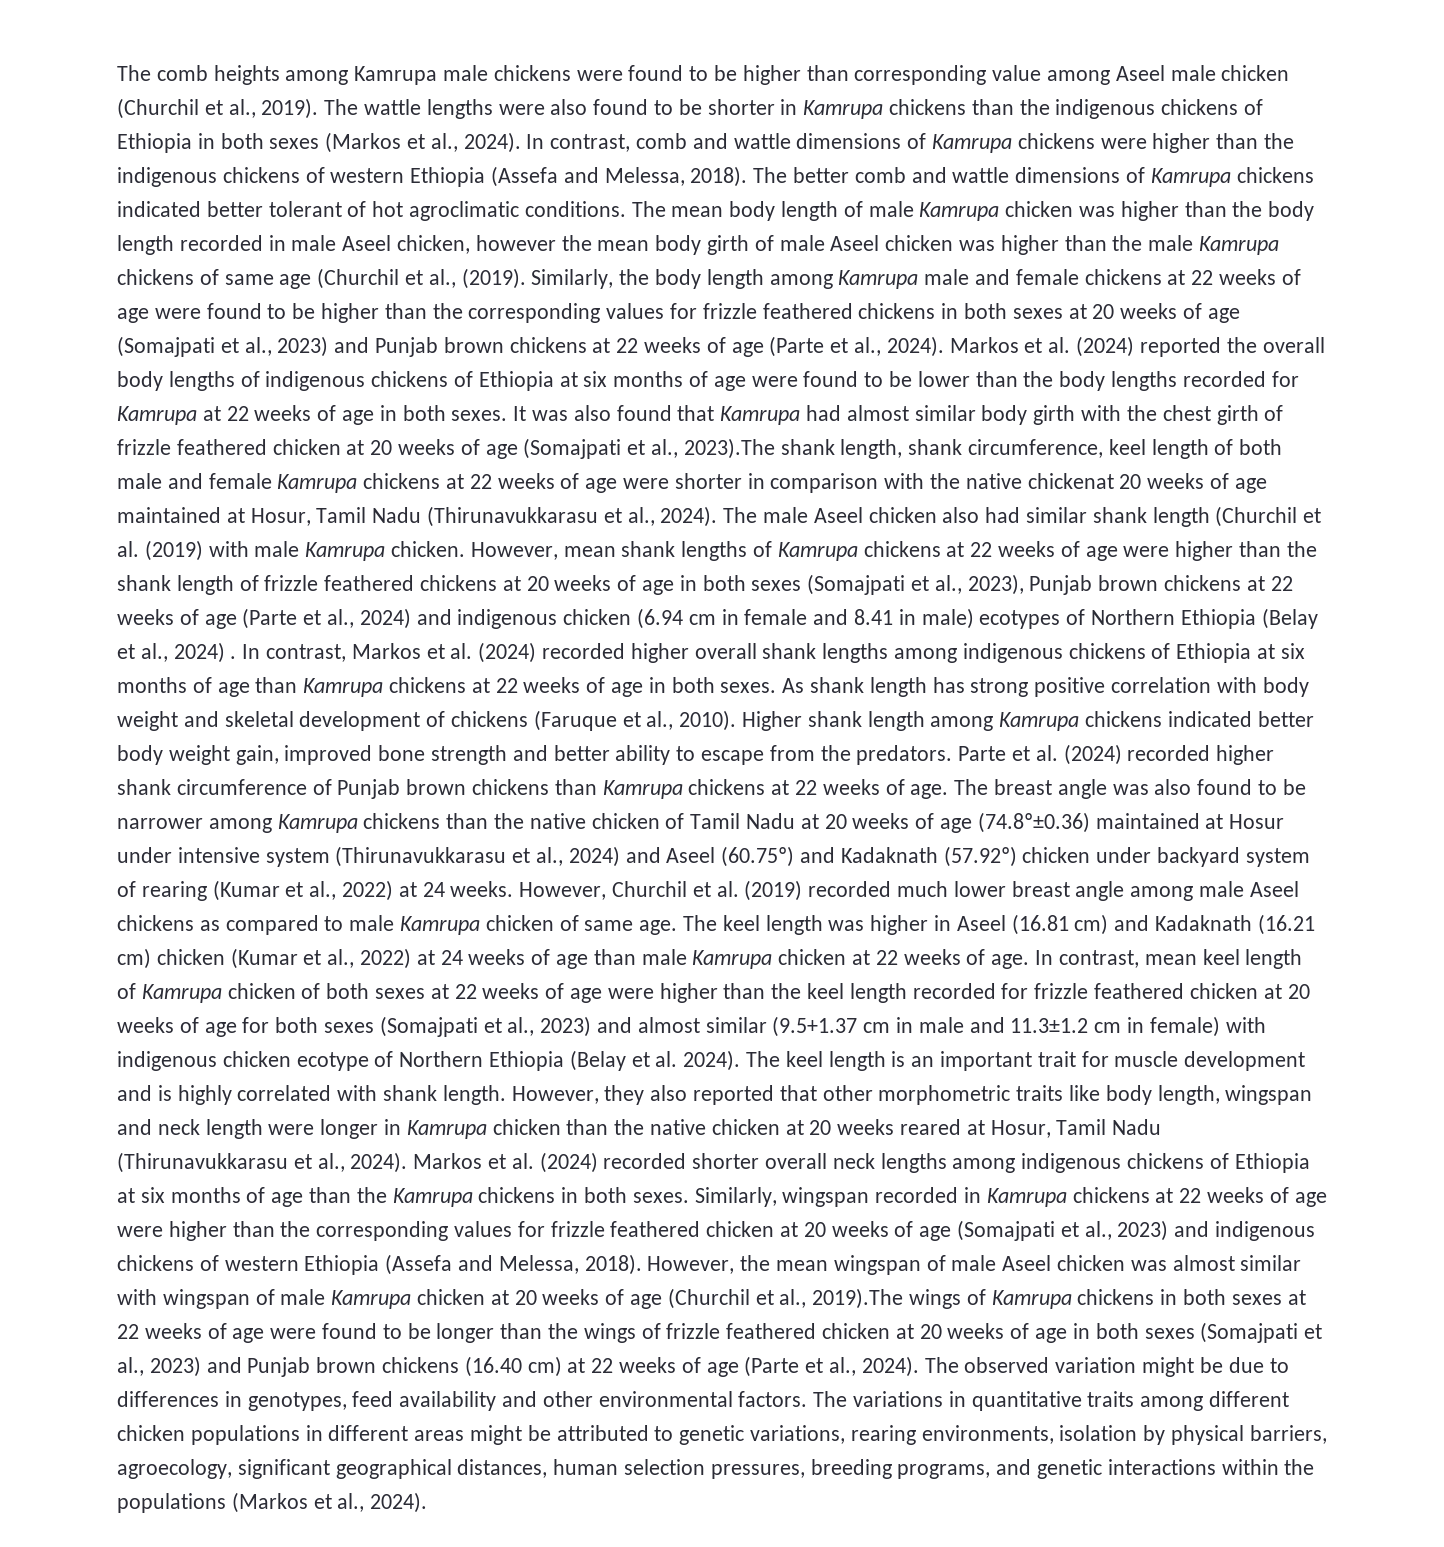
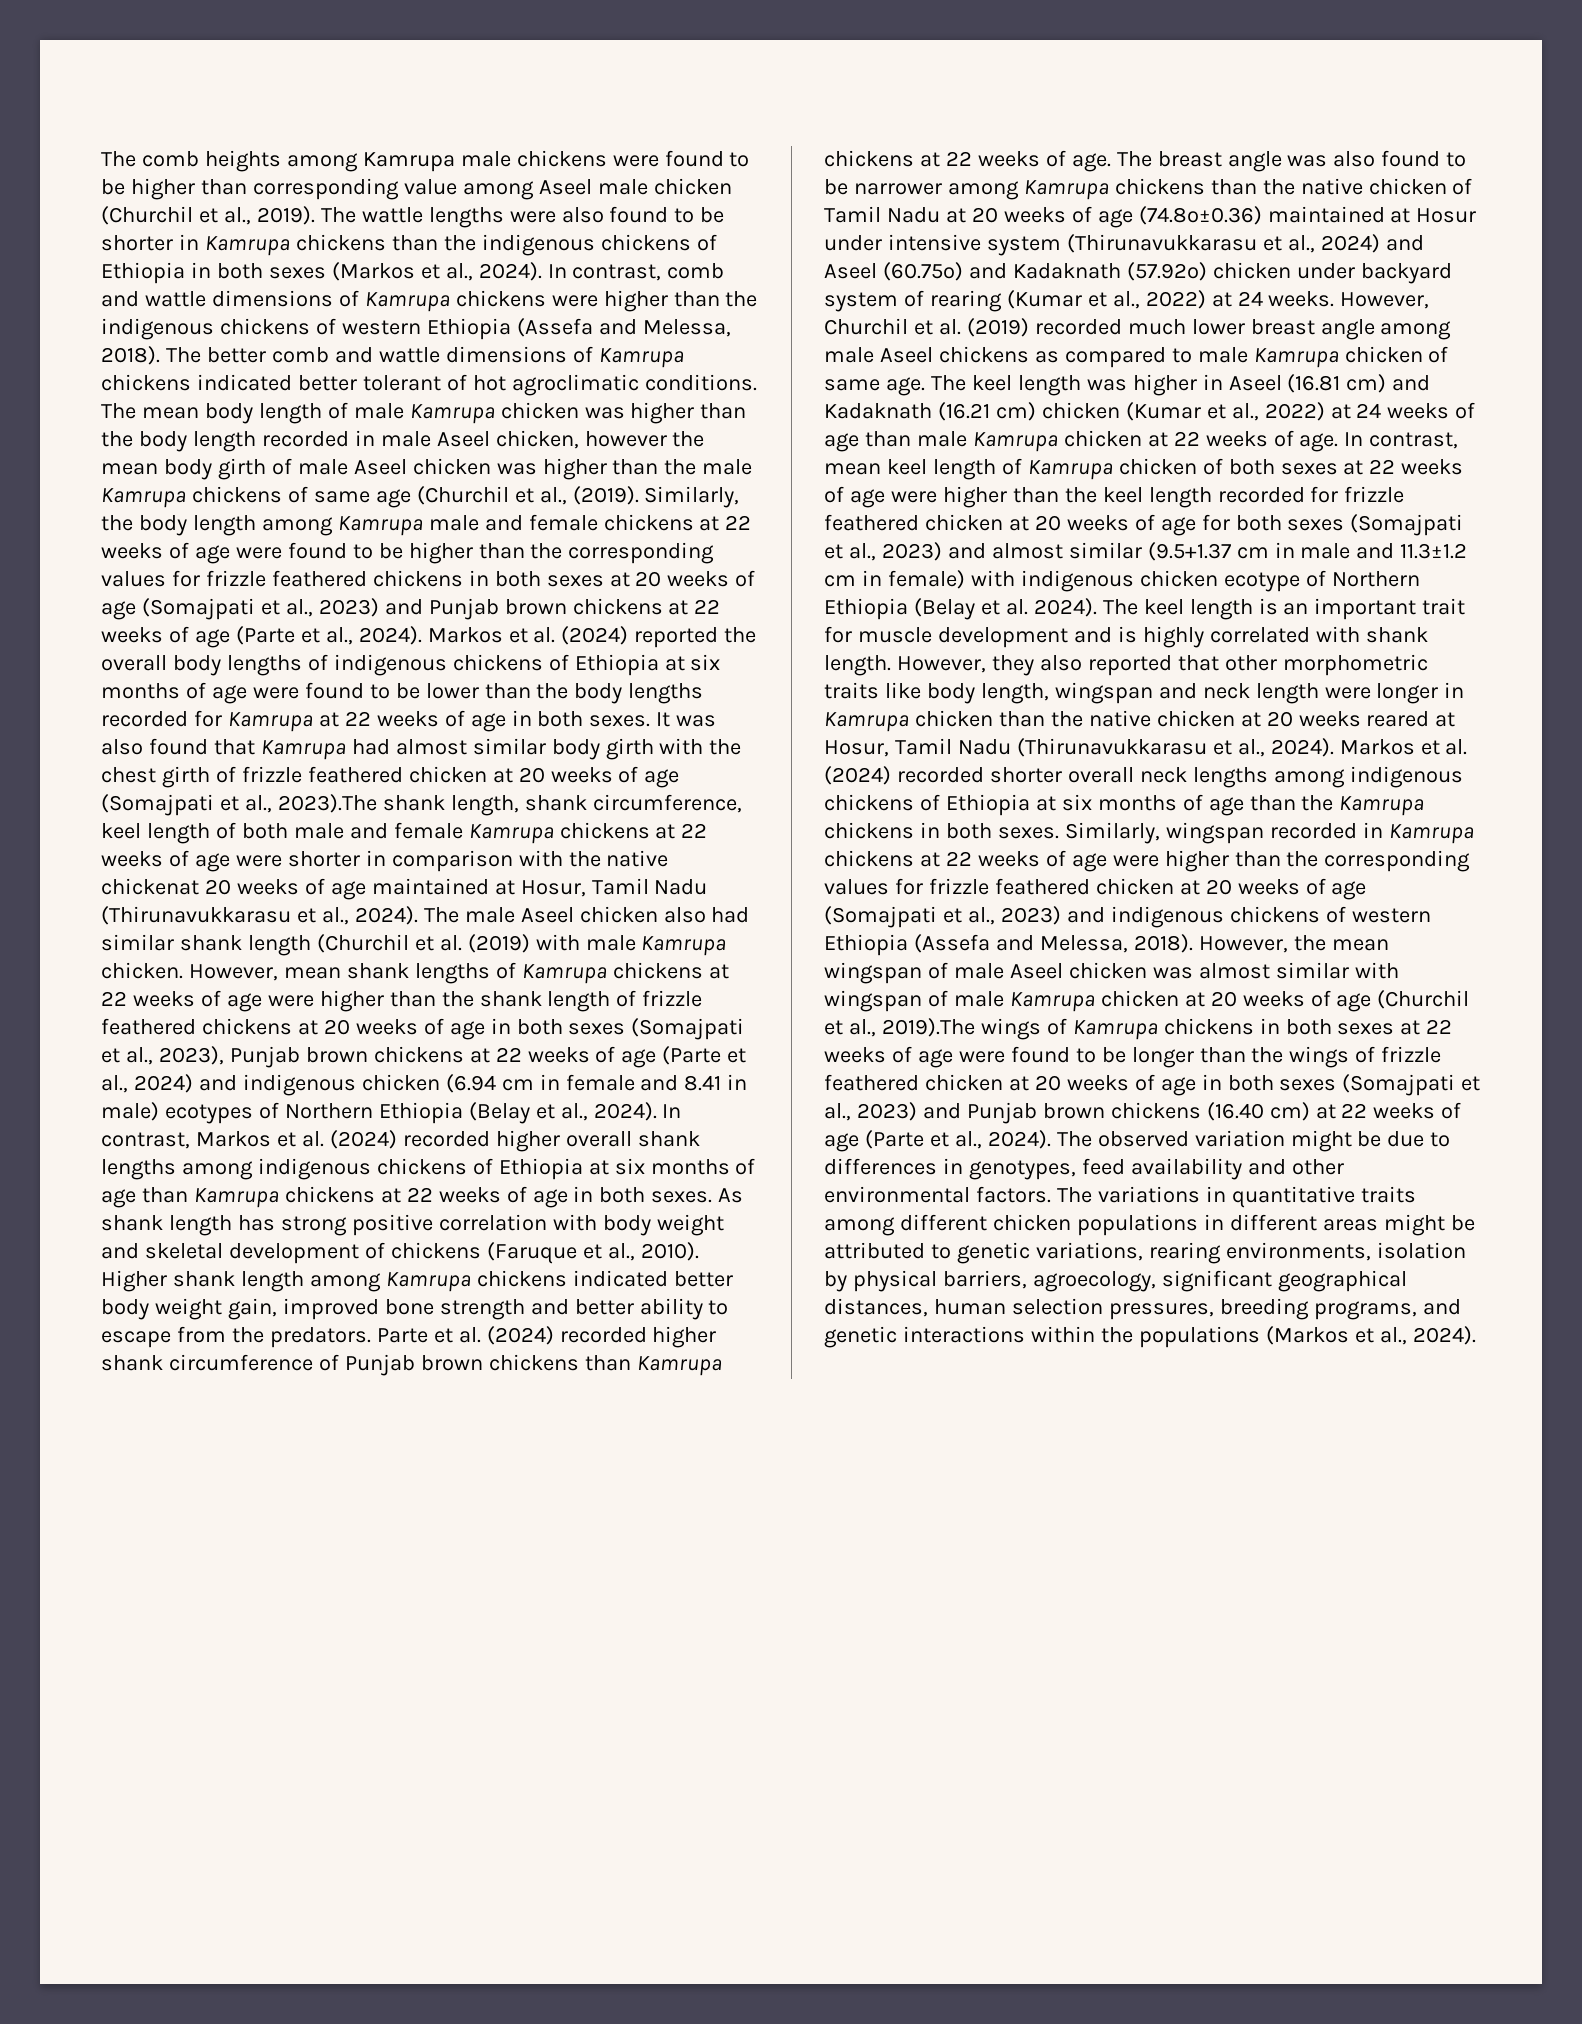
- However, mean shank lengths of Kamrupa chickens at 22 weeks of age were higher than the shank length of frizzle feathered chickens at 20 weeks of age in both sexes (Somajpati et al., 2023), Punjab brown chickens at 22 weeks of age (Parte et al., 2024) and indigenous chicken (6.94 cm in female and 8.41 in male) ecotypes of Northern Ethiopia (Belay et al., 2024) .
+ However, mean shank lengths of Kamrupa chickens at 22 weeks of age were higher than the shank length of frizzle feathered chickens at 20 weeks of age in both sexes (Somajpati et al., 2023), Punjab brown chickens at 22 weeks of age (Parte et al., 2024) and indigenous chicken (6.94 cm in female and 8.41 in male) ecotypes of Northern Ethiopia (Belay et al., 2024).

